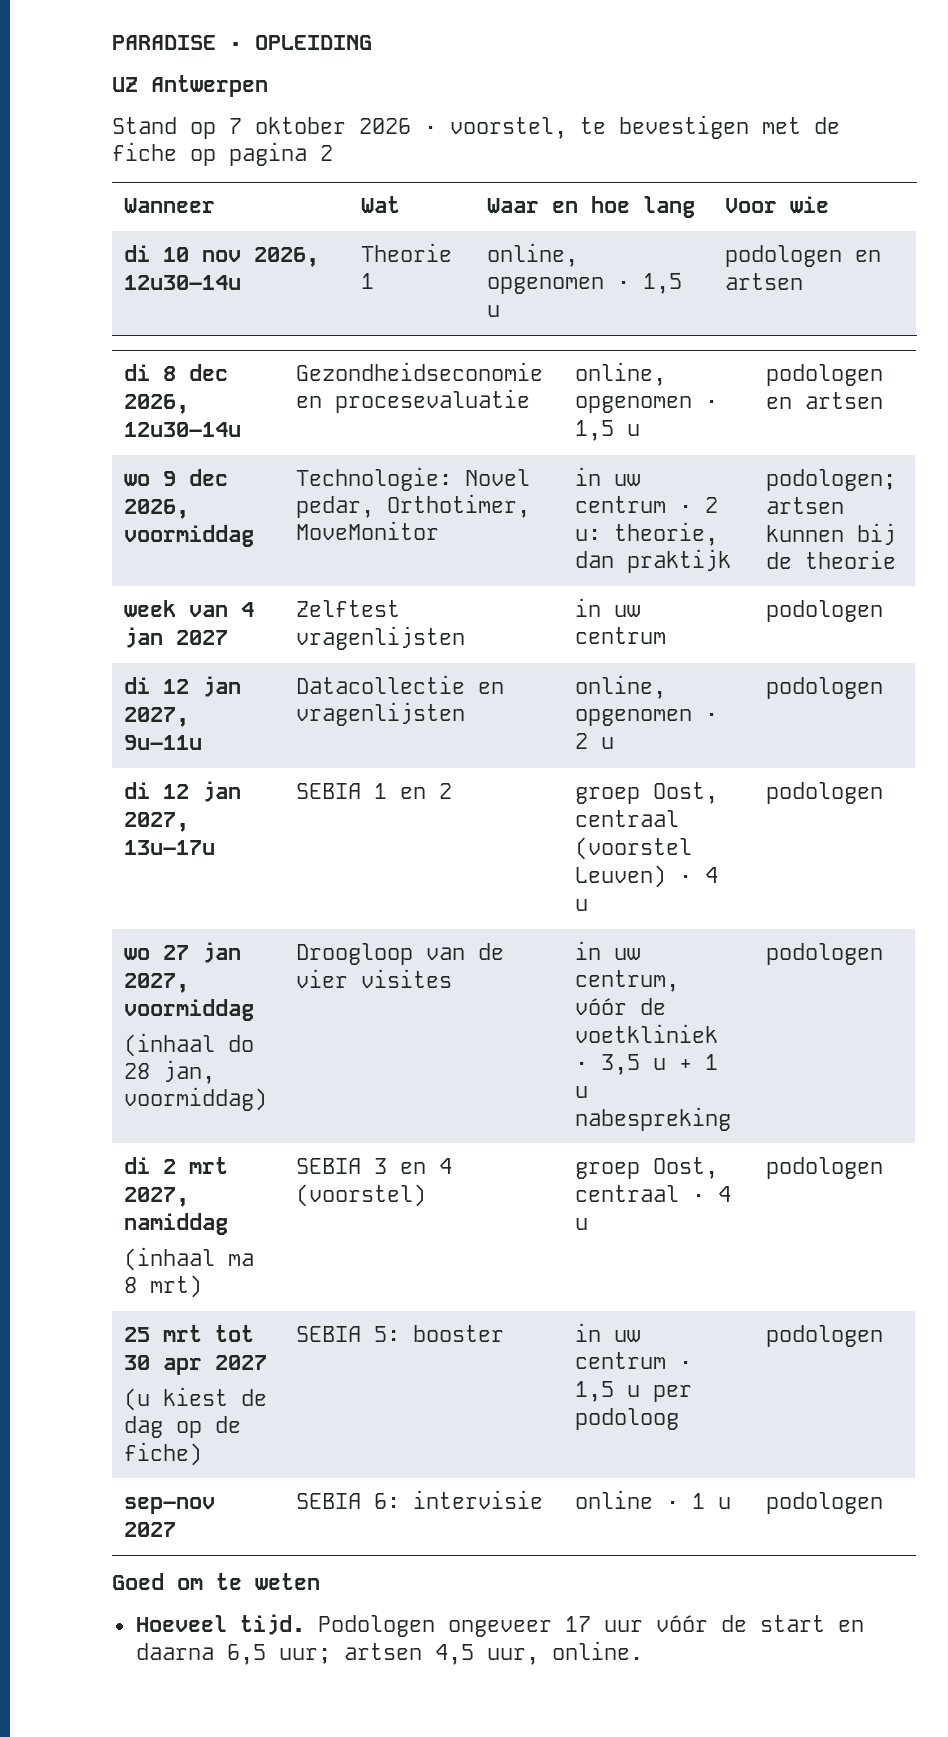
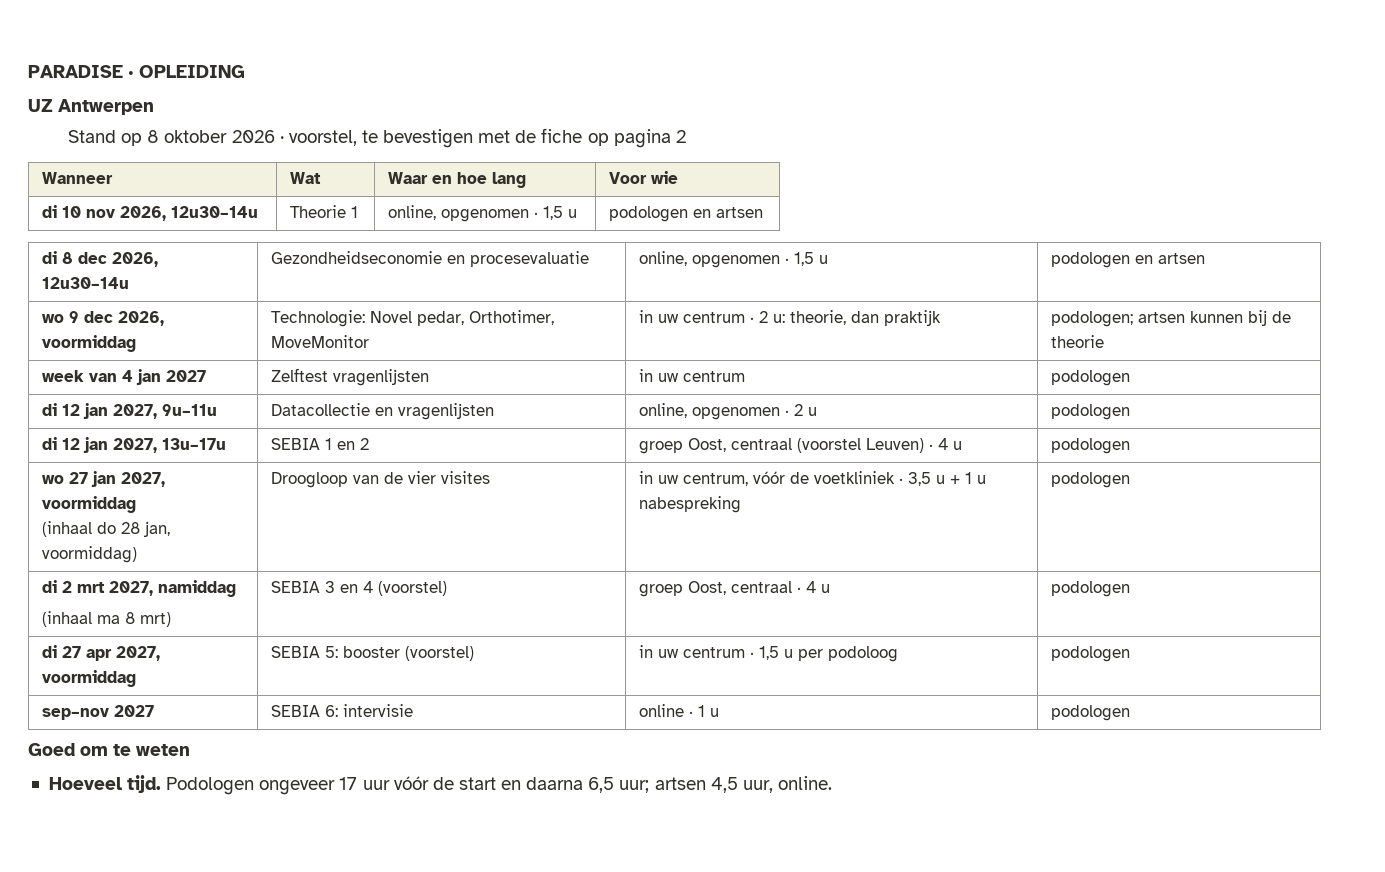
- Stand op 7 oktober 2026 · voorstel, te bevestigen met de fiche op pagina 2
+ Stand op 8 oktober 2026 · voorstel, te bevestigen met de fiche op pagina 2
- 25 mrt tot 30 apr 2027
- (u kiest de dag op de fiche) | SEBIA 5: booster | in uw centrum · 1,5 u per podoloog | podologen
+ di 27 apr 2027, voormiddag | SEBIA 5: booster (voorstel) | in uw centrum · 1,5 u per podoloog | podologen

